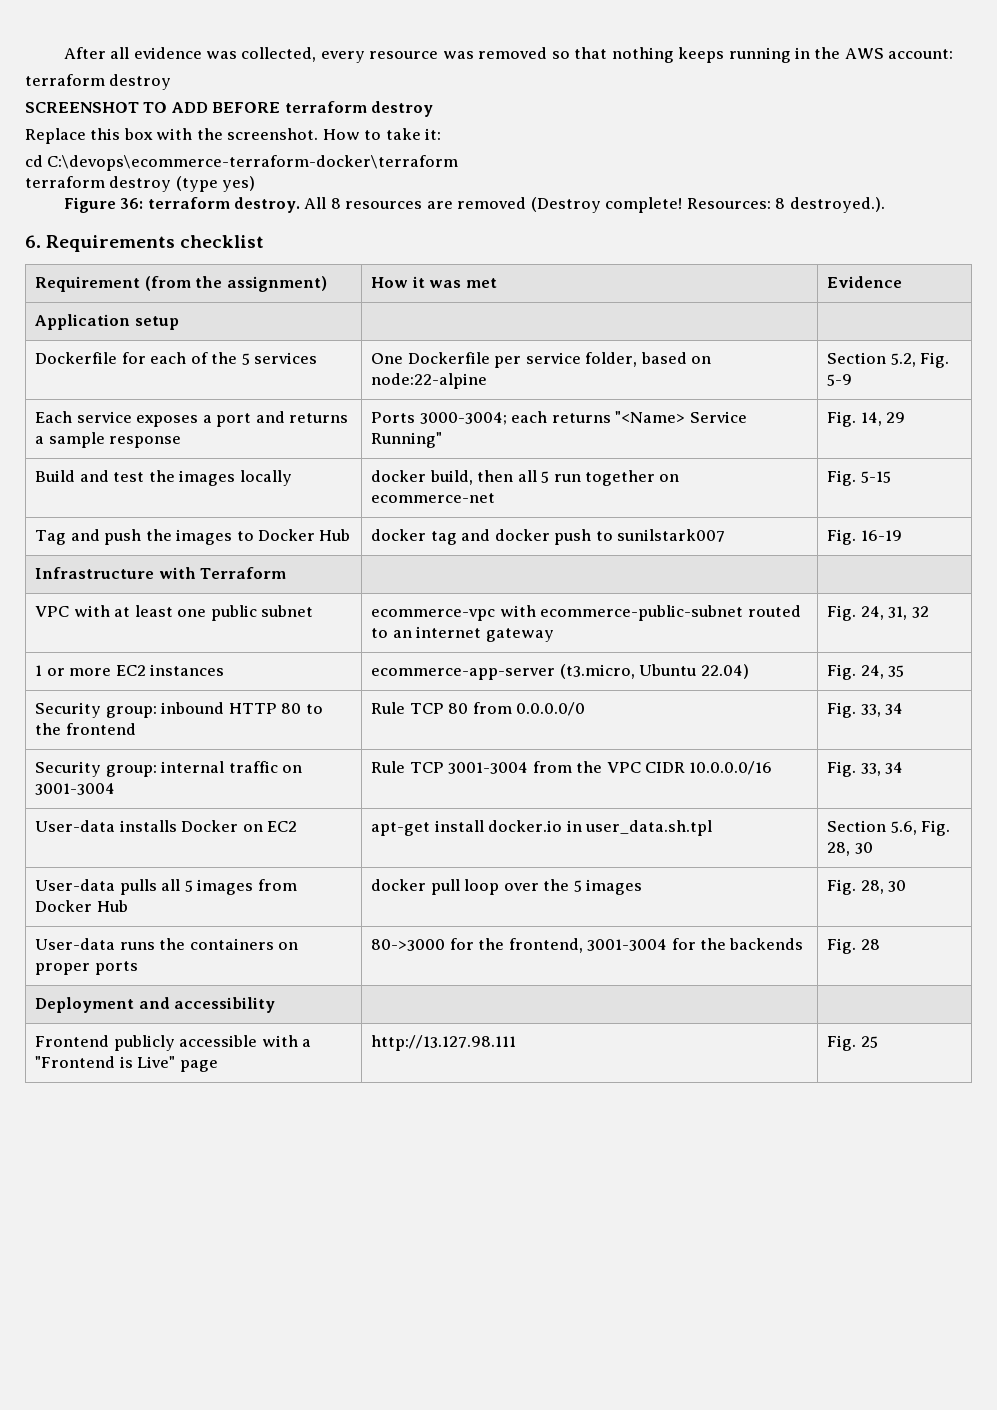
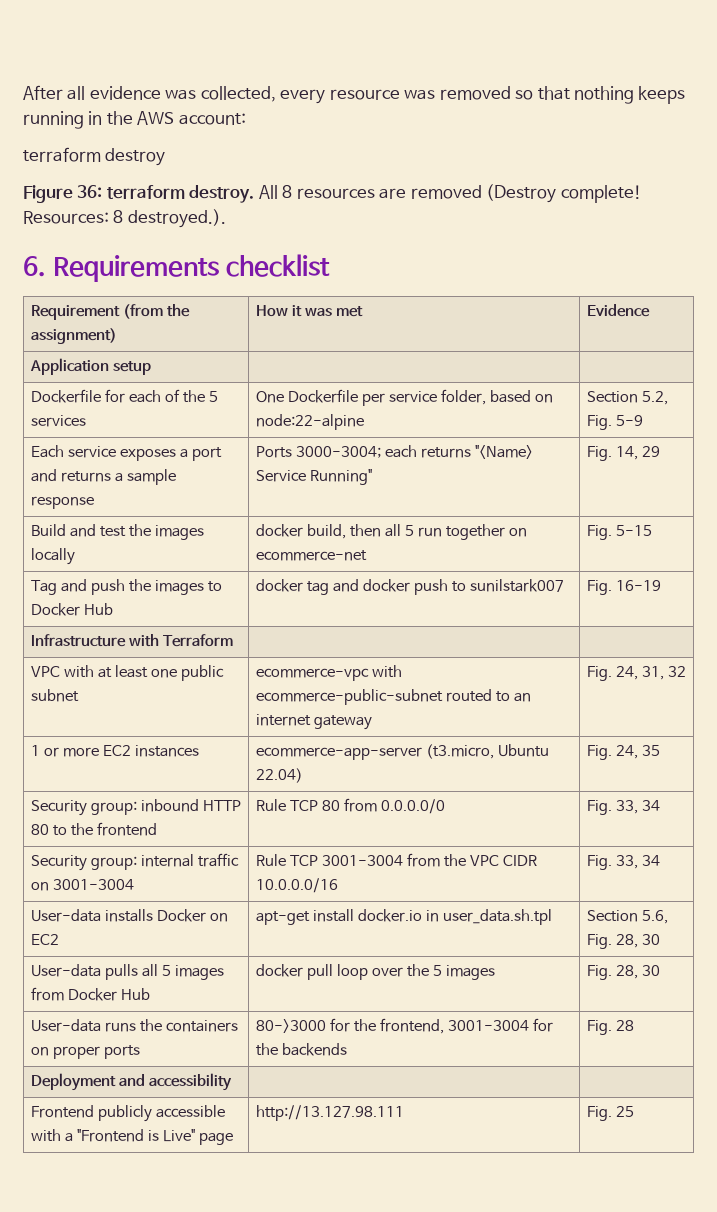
- SCREENSHOT TO ADD BEFORE terraform destroy
- Replace this box with the screenshot. How to take it:
- cd C:\devops\ecommerce-terraform-docker\terraform
- terraform destroy (type yes)

